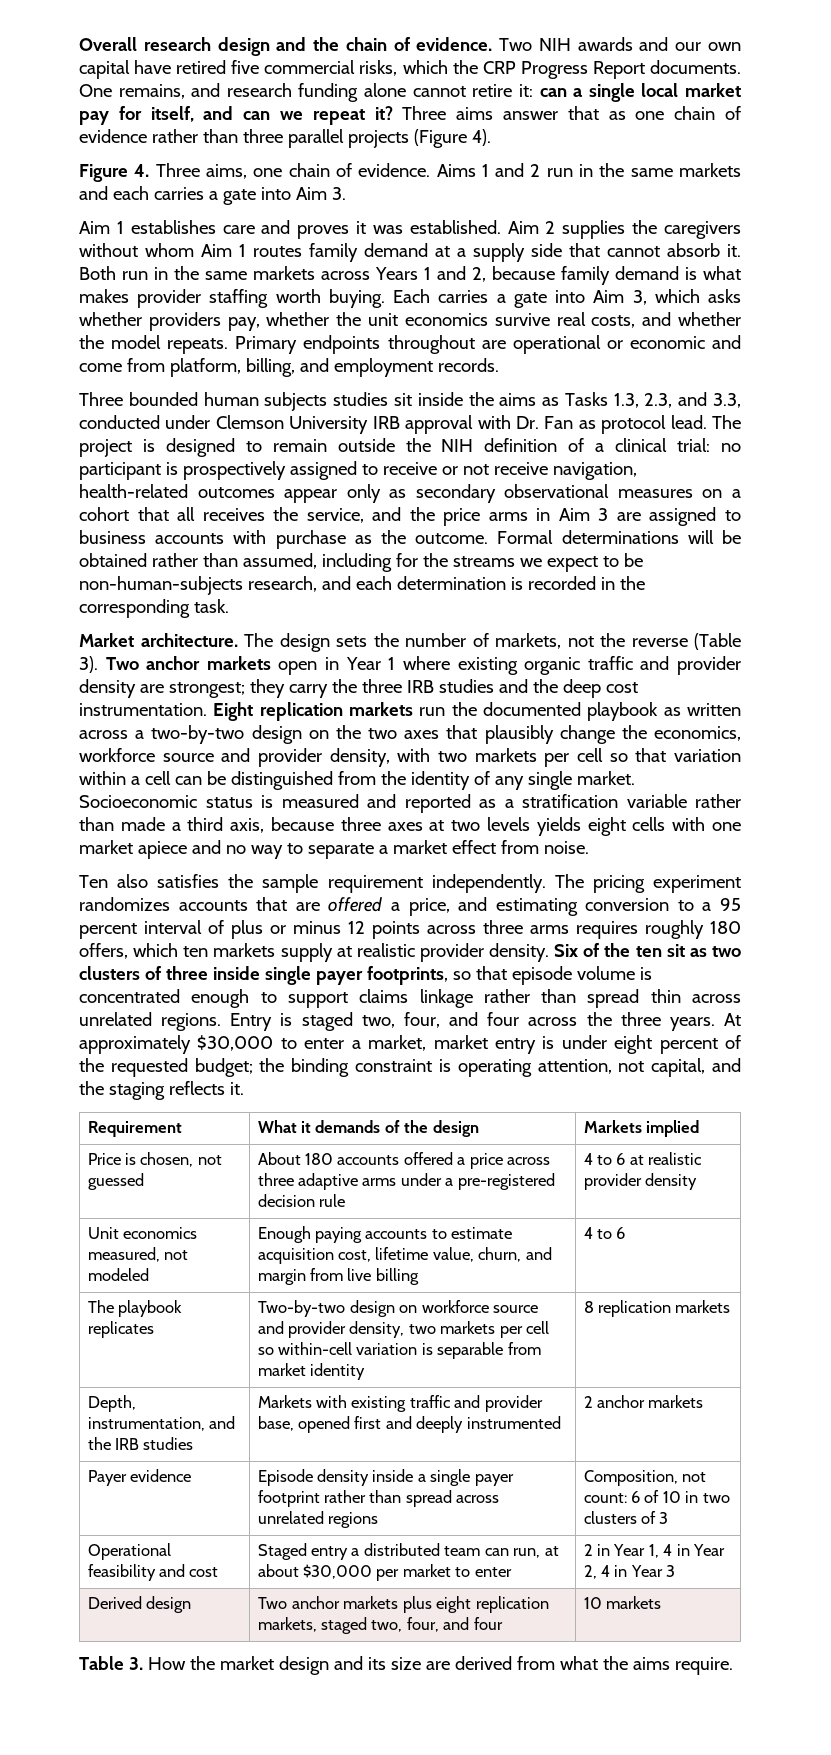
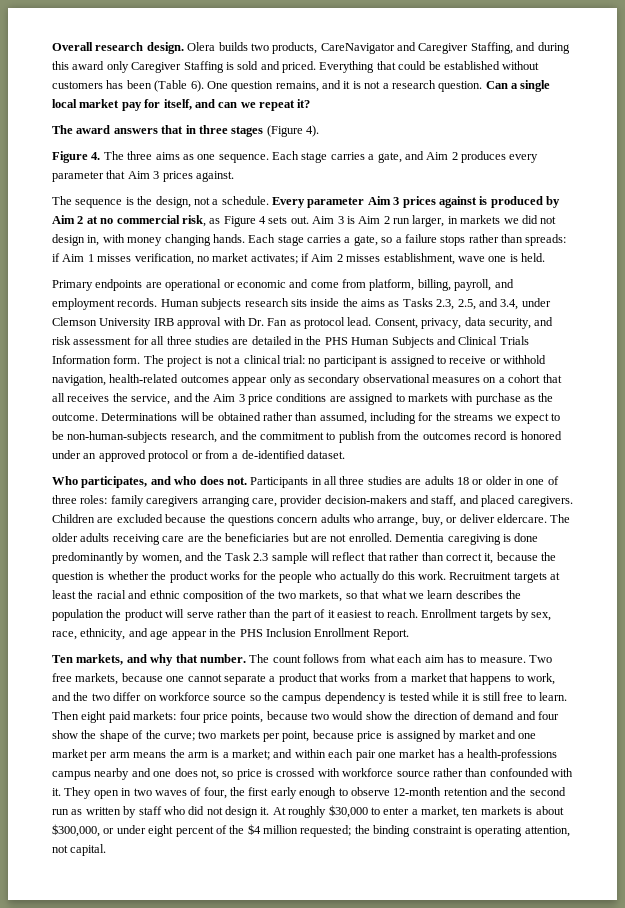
- Overall research design and the chain of evidence. Two NIH awards and our own capital have retired five commercial risks, which the CRP Progress Report documents. One remains, and research funding alone cannot retire it: can a single local market pay for itself, and can we repeat it? Three aims answer that as one chain of evidence rather than three parallel projects (Figure 4).
- Figure 4. Three aims, one chain of evidence. Aims 1 and 2 run in the same markets and each carries a gate into Aim 3.
- Aim 1 establishes care and proves it was established. Aim 2 supplies the caregivers without whom Aim 1 routes family demand at a supply side that cannot absorb it. Both run in the same markets across Years 1 and 2, because family demand is what makes provider staffing worth buying. Each carries a gate into Aim 3, which asks whether providers pay, whether the unit economics survive real costs, and whether the model repeats. Primary endpoints throughout are operational or economic and come from platform, billing, and employment records.
- Three bounded human subjects studies sit inside the aims as Tasks 1.3, 2.3, and 3.3, conducted under Clemson University IRB approval with Dr. Fan as protocol lead.
+ Overall research design. Olera builds two products, CareNavigator and Caregiver Staffing, and during this award only Caregiver Staffing is sold and priced. Everything that could be established without customers has been (Table 6). One question remains, and it is not a research question. Can a single local market pay for itself, and can we repeat it?
+ The award answers that in three stages (Figure 4).
+ Figure 4. The three aims as one sequence. Each stage carries a gate, and Aim 2 produces every parameter that Aim 3 prices against.
+ The sequence is the design, not a schedule. Every parameter Aim 3 prices against is produced by Aim 2 at no commercial risk, as Figure 4 sets out. Aim 3 is Aim 2 run larger, in markets we did not design in, with money changing hands. Each stage carries a gate, so a failure stops rather than spreads: if Aim 1 misses verification, no market activates; if Aim 2 misses establishment, wave one is held.
+ Primary endpoints are operational or economic and come from platform, billing, payroll, and employment records. Human subjects research sits inside the aims as Tasks 2.3, 2.5, and 3.4, under Clemson University IRB approval with Dr. Fan as protocol lead.
- The project is designed to remain outside the NIH definition of a clinical trial: no participant is prospectively assigned to receive or not receive navigation, health-related outcomes appear only as secondary observational measures on a cohort that all receives the service, and the price arms in Aim 3 are assigned to business accounts with purchase as the outcome.
+ Consent, privacy, data security, and risk assessment for all three studies are detailed in the PHS Human Subjects and Clinical Trials Information form. The project is not a clinical trial: no participant is assigned to receive or withhold navigation, health-related outcomes appear only as secondary observational measures on a cohort that all receives the service, and the Aim 3 price conditions are assigned to markets with purchase as the outcome.
- Formal determinations will be obtained rather than assumed, including for the streams we expect to be non-human-subjects research, and each determination is recorded in the corresponding task.
- Market architecture. The design sets the number of markets, not the reverse (Table 3). Two anchor markets open in Year 1 where existing organic traffic and provider density are strongest; they carry the three IRB studies and the deep cost instrumentation. Eight replication markets run the documented playbook as written across a two-by-two design on the two axes that plausibly change the economics, workforce source and provider density, with two markets per cell so that variation within a cell can be distinguished from the identity of any single market. Socioeconomic status is measured and reported as a stratification variable rather than made a third axis, because three axes at two levels yields eight cells with one market apiece and no way to separate a market effect from noise.
- Ten also satisfies the sample requirement independently. The pricing experiment randomizes accounts that are offered a price, and estimating conversion to a 95 percent interval of plus or minus 12 points across three arms requires roughly 180 offers, which ten markets supply at realistic provider density. Six of the ten sit as two clusters of three inside single payer footprints, so that episode volume is concentrated enough to support claims linkage rather than spread thin across unrelated regions. Entry is staged two, four, and four across the three years. At approximately $30,000 to enter a market, market entry is under eight percent of the requested budget; the binding constraint is operating attention, not capital, and the staging reflects it.
- Requirement | What it demands of the design | Markets implied
- Price is chosen, not guessed | About 180 accounts offered a price across three adaptive arms under a pre-registered decision rule | 4 to 6 at realistic provider density
- Unit economics measured, not modeled | Enough paying accounts to estimate acquisition cost, lifetime value, churn, and margin from live billing | 4 to 6
- The playbook replicates | Two-by-two design on workforce source and provider density, two markets per cell so within-cell variation is separable from market identity | 8 replication markets
- Depth, instrumentation, and the IRB studies | Markets with existing traffic and provider base, opened first and deeply instrumented | 2 anchor markets
- Payer evidence | Episode density inside a single payer footprint rather than spread across unrelated regions | Composition, not count: 6 of 10 in two clusters of 3
- Operational feasibility and cost | Staged entry a distributed team can run, at about $30,000 per market to enter | 2 in Year 1, 4 in Year 2, 4 in Year 3
- Derived design | Two anchor markets plus eight replication markets, staged two, four, and four | 10 markets
- Table 3. How the market design and its size are derived from what the aims require.
+ Determinations will be obtained rather than assumed, including for the streams we expect to be non-human-subjects research, and the commitment to publish from the outcomes record is honored under an approved protocol or from a de-identified dataset.
+ Who participates, and who does not. Participants in all three studies are adults 18 or older in one of three roles: family caregivers arranging care, provider decision-makers and staff, and placed caregivers. Children are excluded because the questions concern adults who arrange, buy, or deliver eldercare. The older adults receiving care are the beneficiaries but are not enrolled. Dementia caregiving is done predominantly by women, and the Task 2.3 sample will reflect that rather than correct it, because the question is whether the product works for the people who actually do this work. Recruitment targets at least the racial and ethnic composition of the two markets, so that what we learn describes the population the product will serve rather than the part of it easiest to reach. Enrollment targets by sex, race, ethnicity, and age appear in the PHS Inclusion Enrollment Report.
+ Ten markets, and why that number. The count follows from what each aim has to measure. Two free markets, because one cannot separate a product that works from a market that happens to work, and the two differ on workforce source so the campus dependency is tested while it is still free to learn. Then eight paid markets: four price points, because two would show the direction of demand and four show the shape of the curve; two markets per point, because price is assigned by market and one market per arm means the arm is a market; and within each pair one market has a health-professions campus nearby and one does not, so price is crossed with workforce source rather than confounded with it. They open in two waves of four, the first early enough to observe 12-month retention and the second run as written by staff who did not design it. At roughly $30,000 to enter a market, ten markets is about $300,000, or under eight percent of the $4 million requested; the binding constraint is operating attention, not capital.

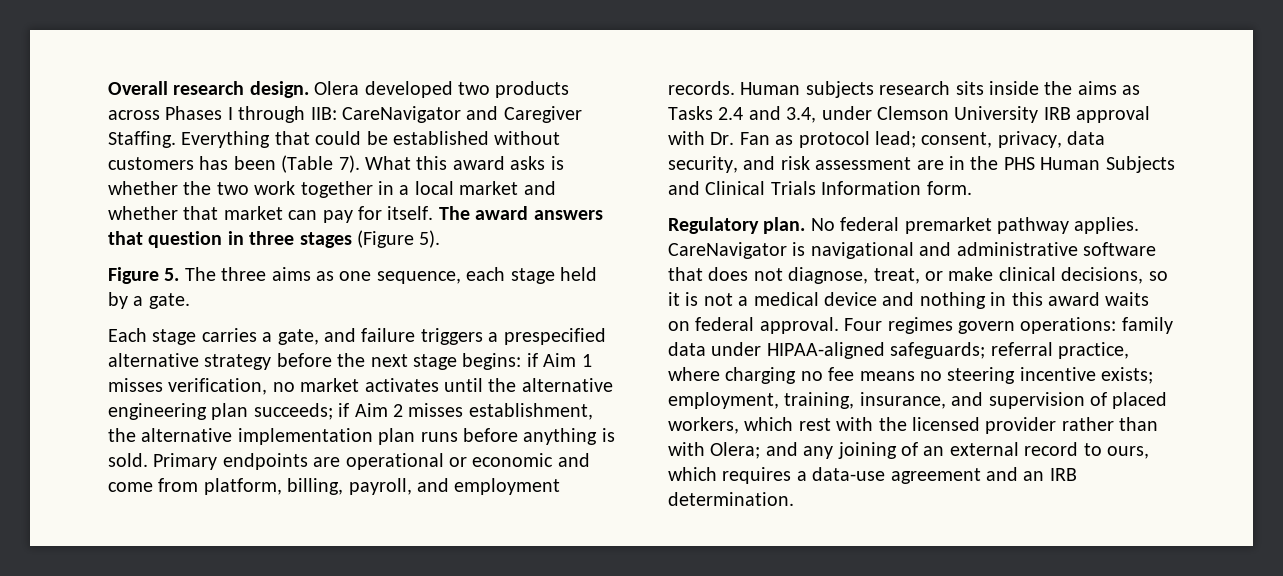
- Olera builds two products, CareNavigator and Caregiver Staffing, and during this award only Caregiver Staffing is sold and priced.
+ Olera developed two products across Phases I through IIB: CareNavigator and Caregiver Staffing.
- Everything that could be established without customers has been (Table 6). One question remains, and it is not a research question. Can a single local market pay for itself, and can we repeat it?
- The award answers that in three stages (Figure 4).
- Figure 4. The three aims as one sequence. Each stage carries a gate, and Aim 2 produces every parameter that Aim 3 prices against.
- The sequence is the design, not a schedule. Every parameter Aim 3 prices against is produced by Aim 2 at no commercial risk, as Figure 4 sets out. Aim 3 is Aim 2 run larger, in markets we did not design in, with money changing hands. Each stage carries a gate, so a failure stops rather than spreads: if Aim 1 misses verification, no market activates; if Aim 2 misses establishment, wave one is held.
- Primary endpoints are operational or economic and come from platform, billing, payroll, and employment records.
+ Everything that could be established without customers has been (Table 7). What this award asks is whether the two work together in a local market and whether that market can pay for itself. The award answers that question in three stages (Figure 5).
+ Figure 5. The three aims as one sequence, each stage held by a gate.
+ Each stage carries a gate, and failure triggers a prespecified alternative strategy before the next stage begins: if Aim 1 misses verification, no market activates until the alternative engineering plan succeeds; if Aim 2 misses establishment, the alternative implementation plan runs before anything is sold. Primary endpoints are operational or economic and come from platform, billing, payroll, and employment records.
- Human subjects research sits inside the aims as Tasks 2.3, 2.5, and 3.4, under Clemson University IRB approval with Dr. Fan as protocol lead. Consent, privacy, data security, and risk assessment for all three studies are detailed in the PHS Human Subjects and Clinical Trials Information form. The project is not a clinical trial: no participant is assigned to receive or withhold navigation, health-related outcomes appear only as secondary observational measures on a cohort that all receives the service, and the Aim 3 price conditions are assigned to markets with purchase as the outcome. Determinations will be obtained rather than assumed, including for the streams we expect to be non-human-subjects research, and the commitment to publish from the outcomes record is honored under an approved protocol or from a de-identified dataset.
- Who participates, and who does not. Participants in all three studies are adults 18 or older in one of three roles: family caregivers arranging care, provider decision-makers and staff, and placed caregivers. Children are excluded because the questions concern adults who arrange, buy, or deliver eldercare. The older adults receiving care are the beneficiaries but are not enrolled. Dementia caregiving is done predominantly by women, and the Task 2.3 sample will reflect that rather than correct it, because the question is whether the product works for the people who actually do this work. Recruitment targets at least the racial and ethnic composition of the two markets, so that what we learn describes the population the product will serve rather than the part of it easiest to reach. Enrollment targets by sex, race, ethnicity, and age appear in the PHS Inclusion Enrollment Report.
- Ten markets, and why that number. The count follows from what each aim has to measure. Two free markets, because one cannot separate a product that works from a market that happens to work, and the two differ on workforce source so the campus dependency is tested while it is still free to learn. Then eight paid markets: four price points, because two would show the direction of demand and four show the shape of the curve; two markets per point, because price is assigned by market and one market per arm means the arm is a market; and within each pair one market has a health-professions campus nearby and one does not, so price is crossed with workforce source rather than confounded with it. They open in two waves of four, the first early enough to observe 12-month retention and the second run as written by staff who did not design it. At roughly $30,000 to enter a market, ten markets is about $300,000, or under eight percent of the $4 million requested; the binding constraint is operating attention, not capital.
+ Human subjects research sits inside the aims as Tasks 2.4 and 3.4, under Clemson University IRB approval with Dr. Fan as protocol lead; consent, privacy, data security, and risk assessment are in the PHS Human Subjects and Clinical Trials Information form.
+ Regulatory plan. No federal premarket pathway applies. CareNavigator is navigational and administrative software that does not diagnose, treat, or make clinical decisions, so it is not a medical device and nothing in this award waits on federal approval. Four regimes govern operations: family data under HIPAA-aligned safeguards; referral practice, where charging no fee means no steering incentive exists; employment, training, insurance, and supervision of placed workers, which rest with the licensed provider rather than with Olera; and any joining of an external record to ours, which requires a data-use agreement and an IRB determination.

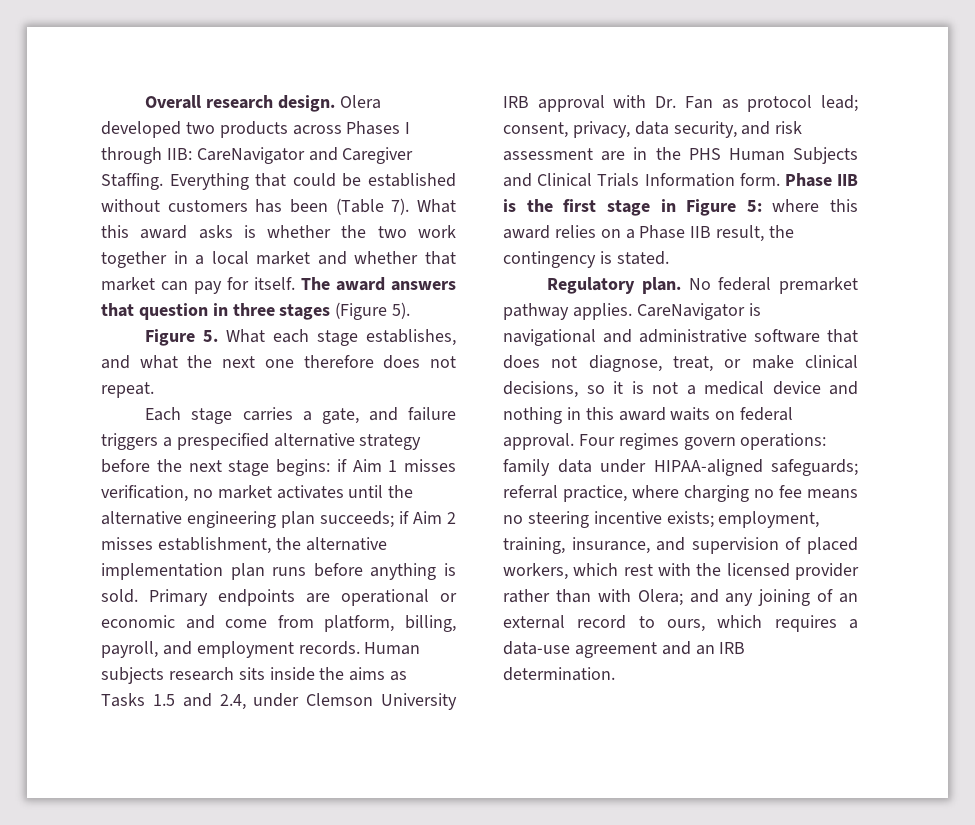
- Figure 5. The three aims as one sequence, each stage held by a gate.
+ Figure 5. What each stage establishes, and what the next one therefore does not repeat.
- Human subjects research sits inside the aims as Tasks 2.4 and 3.4, under Clemson University IRB approval with Dr. Fan as protocol lead; consent, privacy, data security, and risk assessment are in the PHS Human Subjects and Clinical Trials Information form.
+ Human subjects research sits inside the aims as Tasks 1.5 and 2.4, under Clemson University IRB approval with Dr. Fan as protocol lead; consent, privacy, data security, and risk assessment are in the PHS Human Subjects and Clinical Trials Information form. Phase IIB is the first stage in Figure 5: where this award relies on a Phase IIB result, the contingency is stated.

